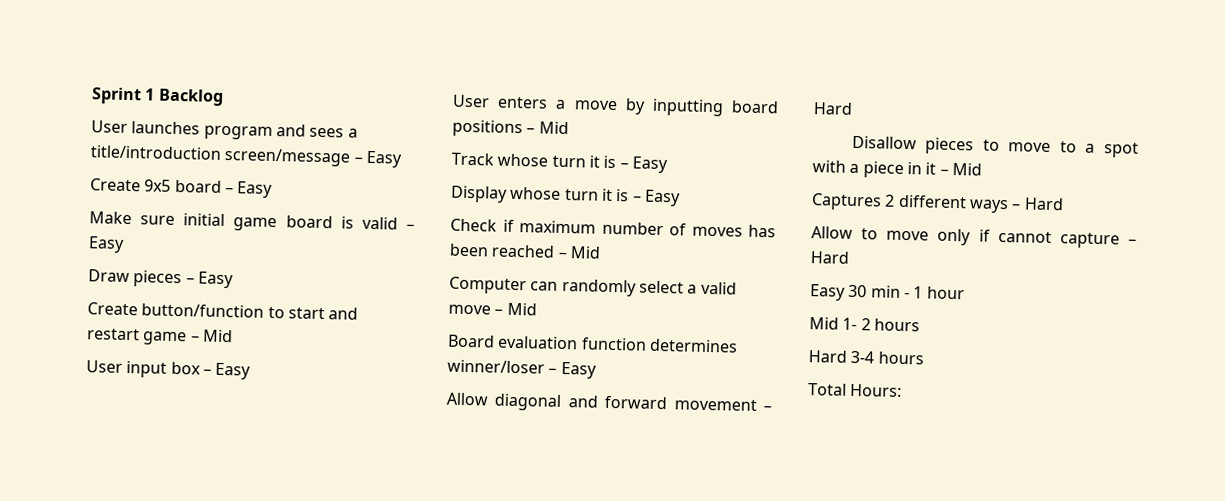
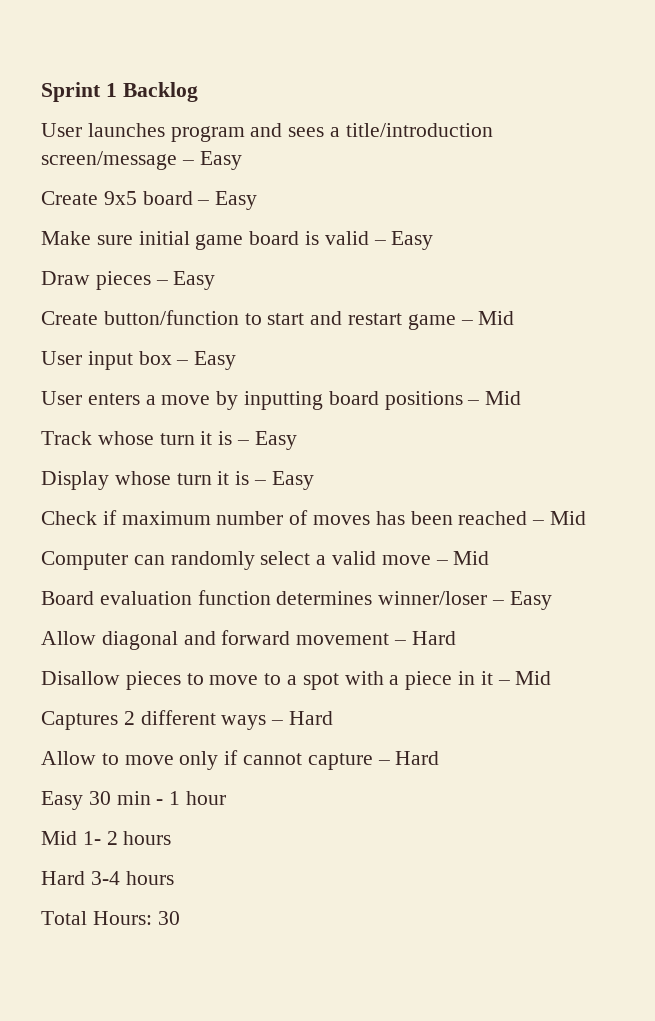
- Total Hours:
+ Total Hours: 30

